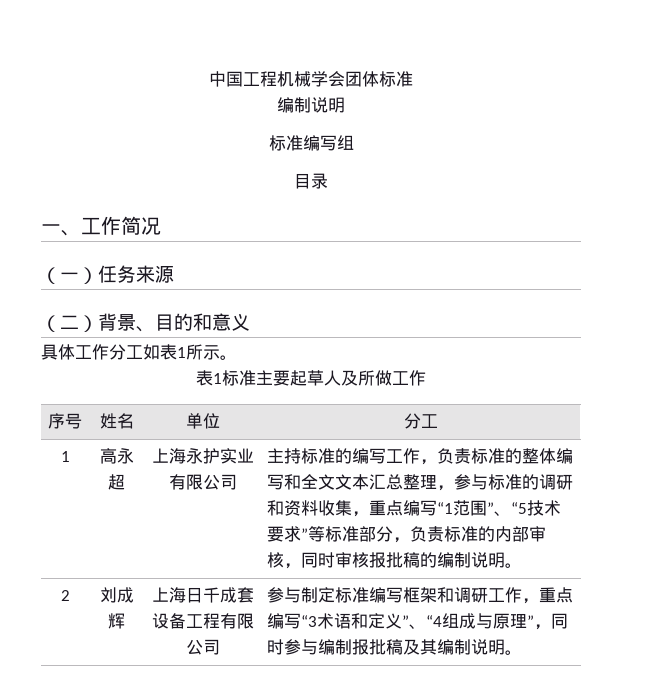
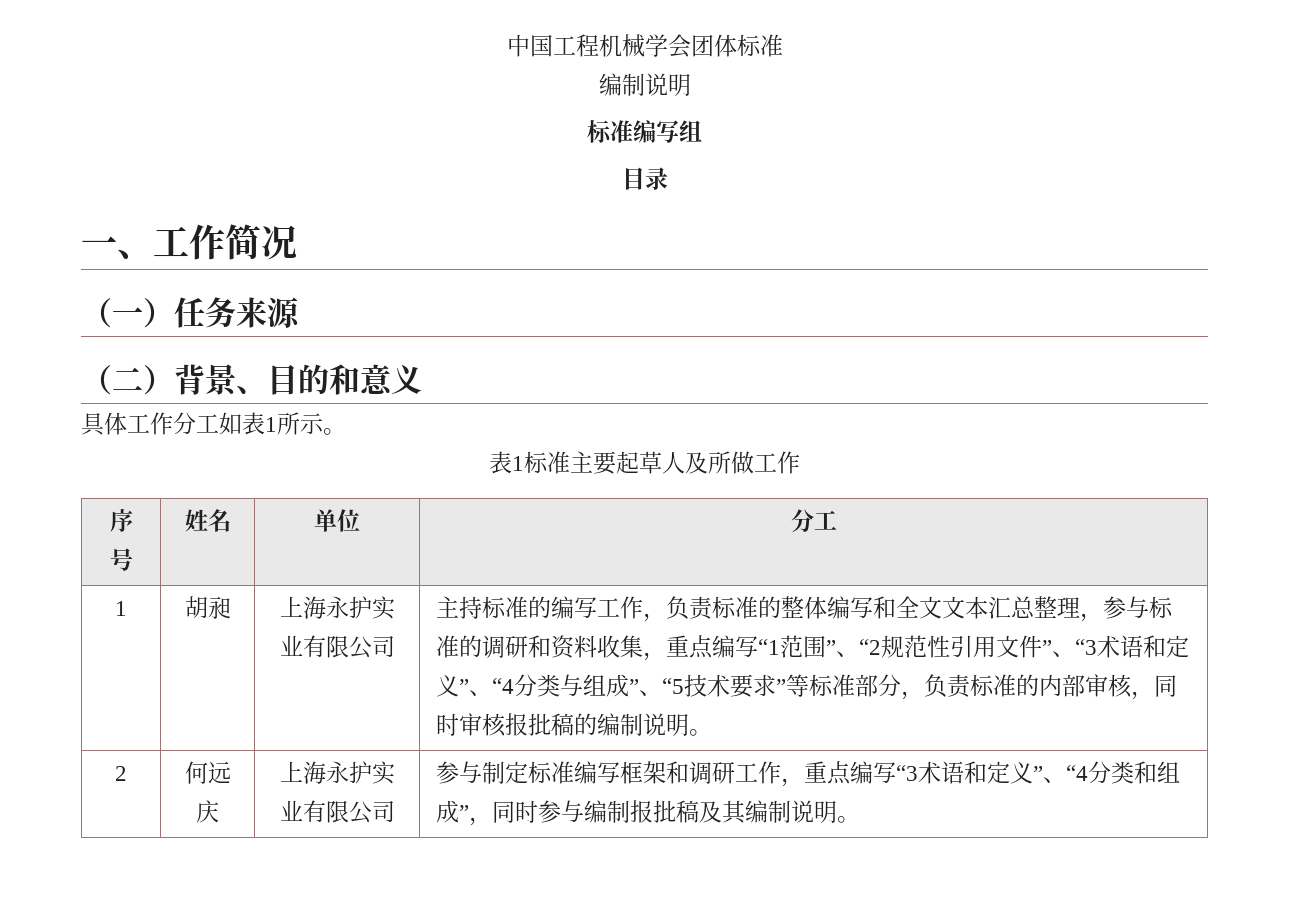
- 高永超
+ 胡昶
- 主持标准的编写工作，负责标准的整体编写和全文文本汇总整理，参与标准的调研和资料收集，重点编写“1范围”、“5技术要求”等标准部分，负责标准的内部审核，同时审核报批稿的编制说明。
+ 主持标准的编写工作，负责标准的整体编写和全文文本汇总整理，参与标准的调研和资料收集，重点编写“1范围”、“2规范性引用文件”、“3术语和定义”、“4分类与组成”、“5技术要求”等标准部分，负责标准的内部审核，同时审核报批稿的编制说明。
- 2 | 刘成辉 | 上海日千成套设备工程有限公司 | 参与制定标准编写框架和调研工作，重点编写“3术语和定义”、“4组成与原理”，同时参与编制报批稿及其编制说明。
+ 2 | 何远庆 | 上海永护实业有限公司 | 参与制定标准编写框架和调研工作，重点编写“3术语和定义”、“4分类和组成”，同时参与编制报批稿及其编制说明。

